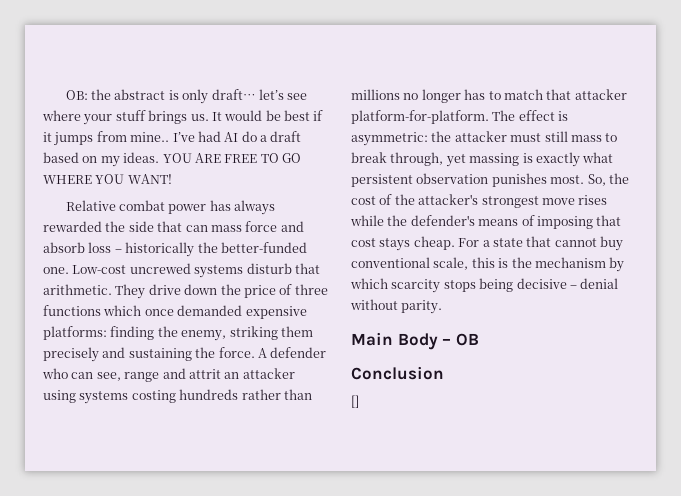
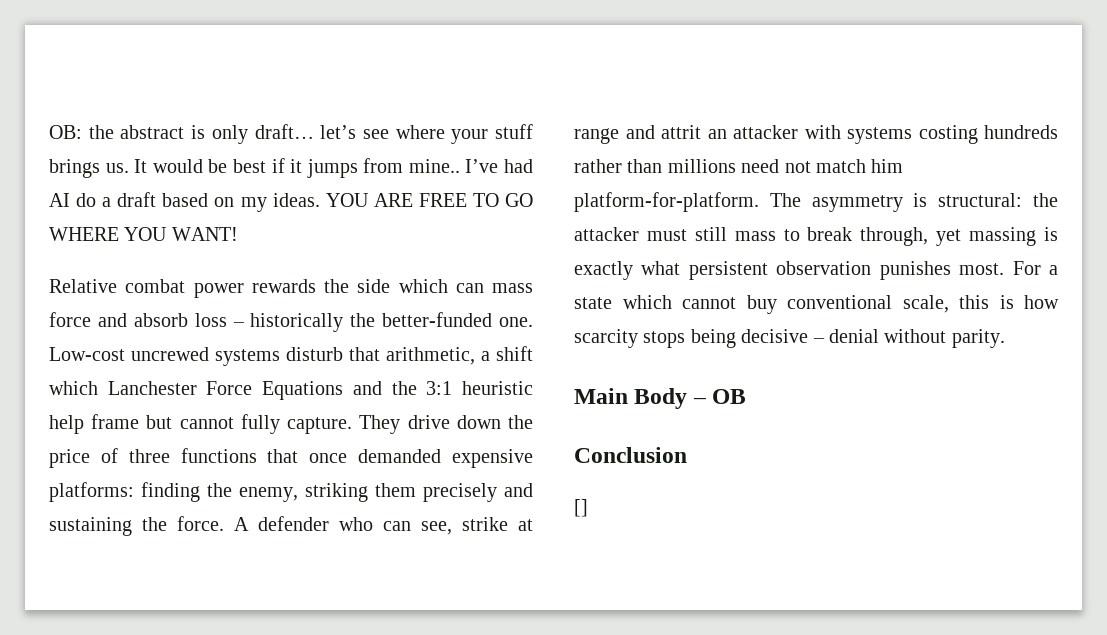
- Relative combat power has always rewarded the side that can mass force and absorb loss – historically the better-funded one.
+ Relative combat power rewards the side which can mass force and absorb loss – historically the better-funded one.
- Low-cost uncrewed systems disturb that arithmetic.
+ Low-cost uncrewed systems disturb that arithmetic, a shift which Lanchester Force Equations and the 3:1 heuristic help frame but cannot fully capture.
- They drive down the price of three functions which once demanded expensive platforms: finding the enemy, striking them precisely and sustaining the force.
+ They drive down the price of three functions that once demanded expensive platforms: finding the enemy, striking them precisely and sustaining the force.
- A defender who can see, range and attrit an attacker using systems costing hundreds rather than millions no longer has to match that attacker platform-for-platform. The effect is asymmetric: the attacker must still mass to break through, yet massing is exactly what persistent observation punishes most.
+ A defender who can see, strike at range and attrit an attacker with systems costing hundreds rather than millions need not match him platform-for-platform. The asymmetry is structural: the attacker must still mass to break through, yet massing is exactly what persistent observation punishes most.
- So, the cost of the attacker's strongest move rises while the defender's means of imposing that cost stays cheap.
- For a state that cannot buy conventional scale, this is the mechanism by which scarcity stops being decisive – denial without parity.
+ For a state which cannot buy conventional scale, this is how scarcity stops being decisive – denial without parity.

